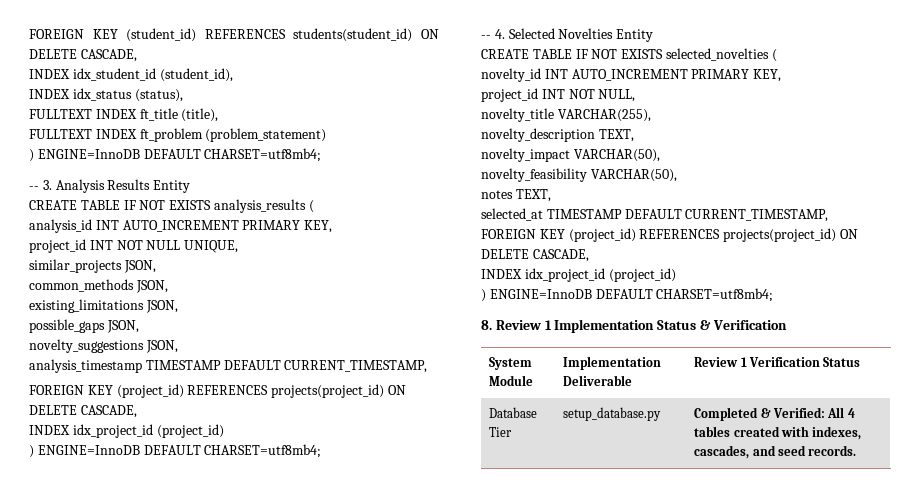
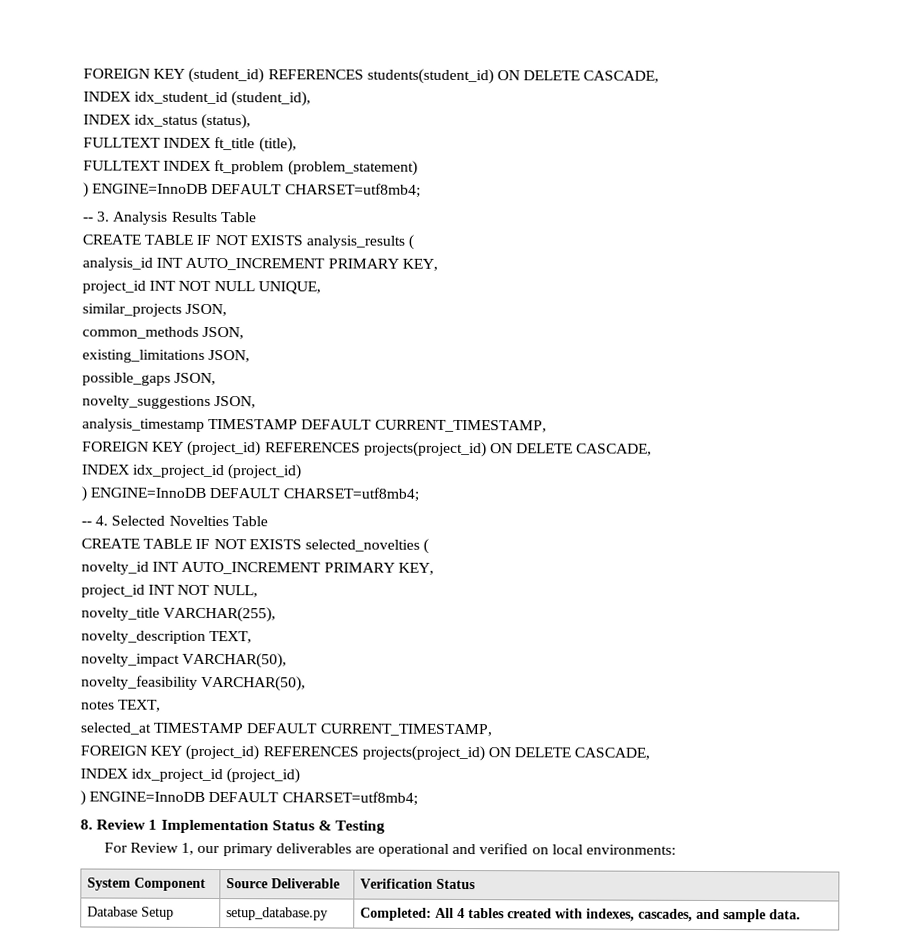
- -- 3. Analysis Results Entity
+ -- 3. Analysis Results Table
- -- 4. Selected Novelties Entity
+ -- 4. Selected Novelties Table
- 8. Review 1 Implementation Status & Verification
+ 8. Review 1 Implementation Status & Testing
+ For Review 1, our primary deliverables are operational and verified on local environments:
- System Module | Implementation Deliverable | Review 1 Verification Status
+ System Component | Source Deliverable | Verification Status
- Database Tier | setup_database.py | Completed & Verified: All 4 tables created with indexes, cascades, and seed records.
+ Database Setup | setup_database.py | Completed: All 4 tables created with indexes, cascades, and sample data.

